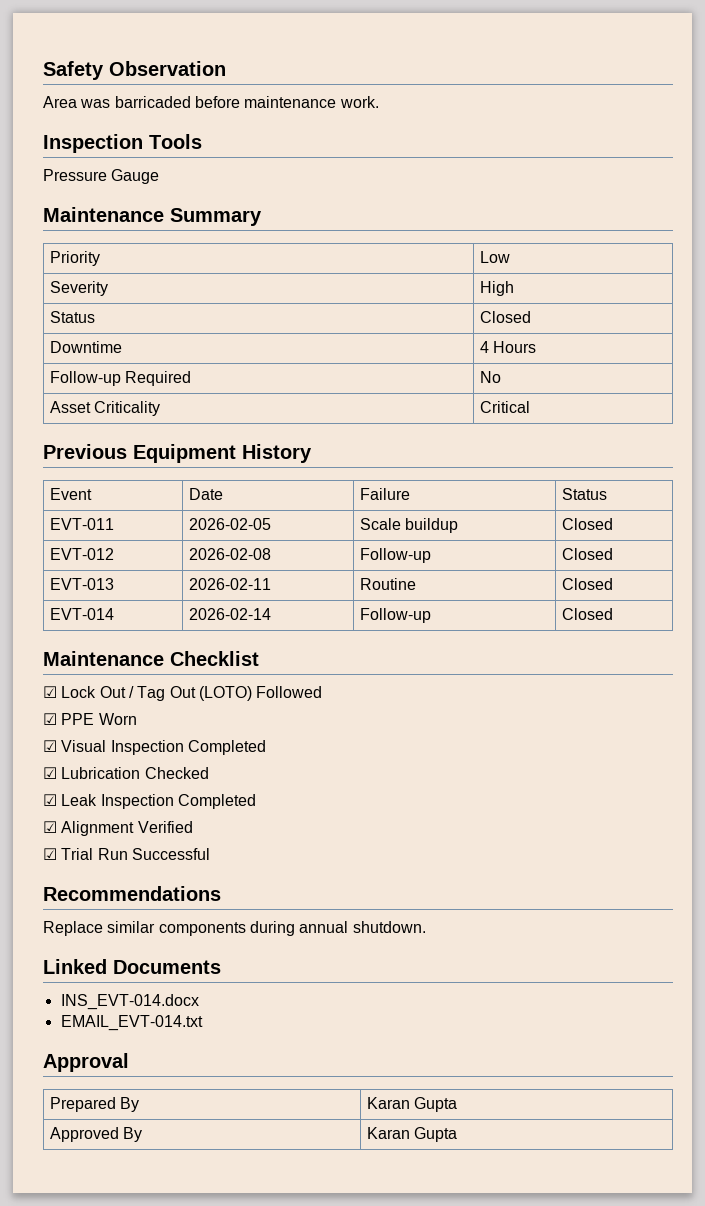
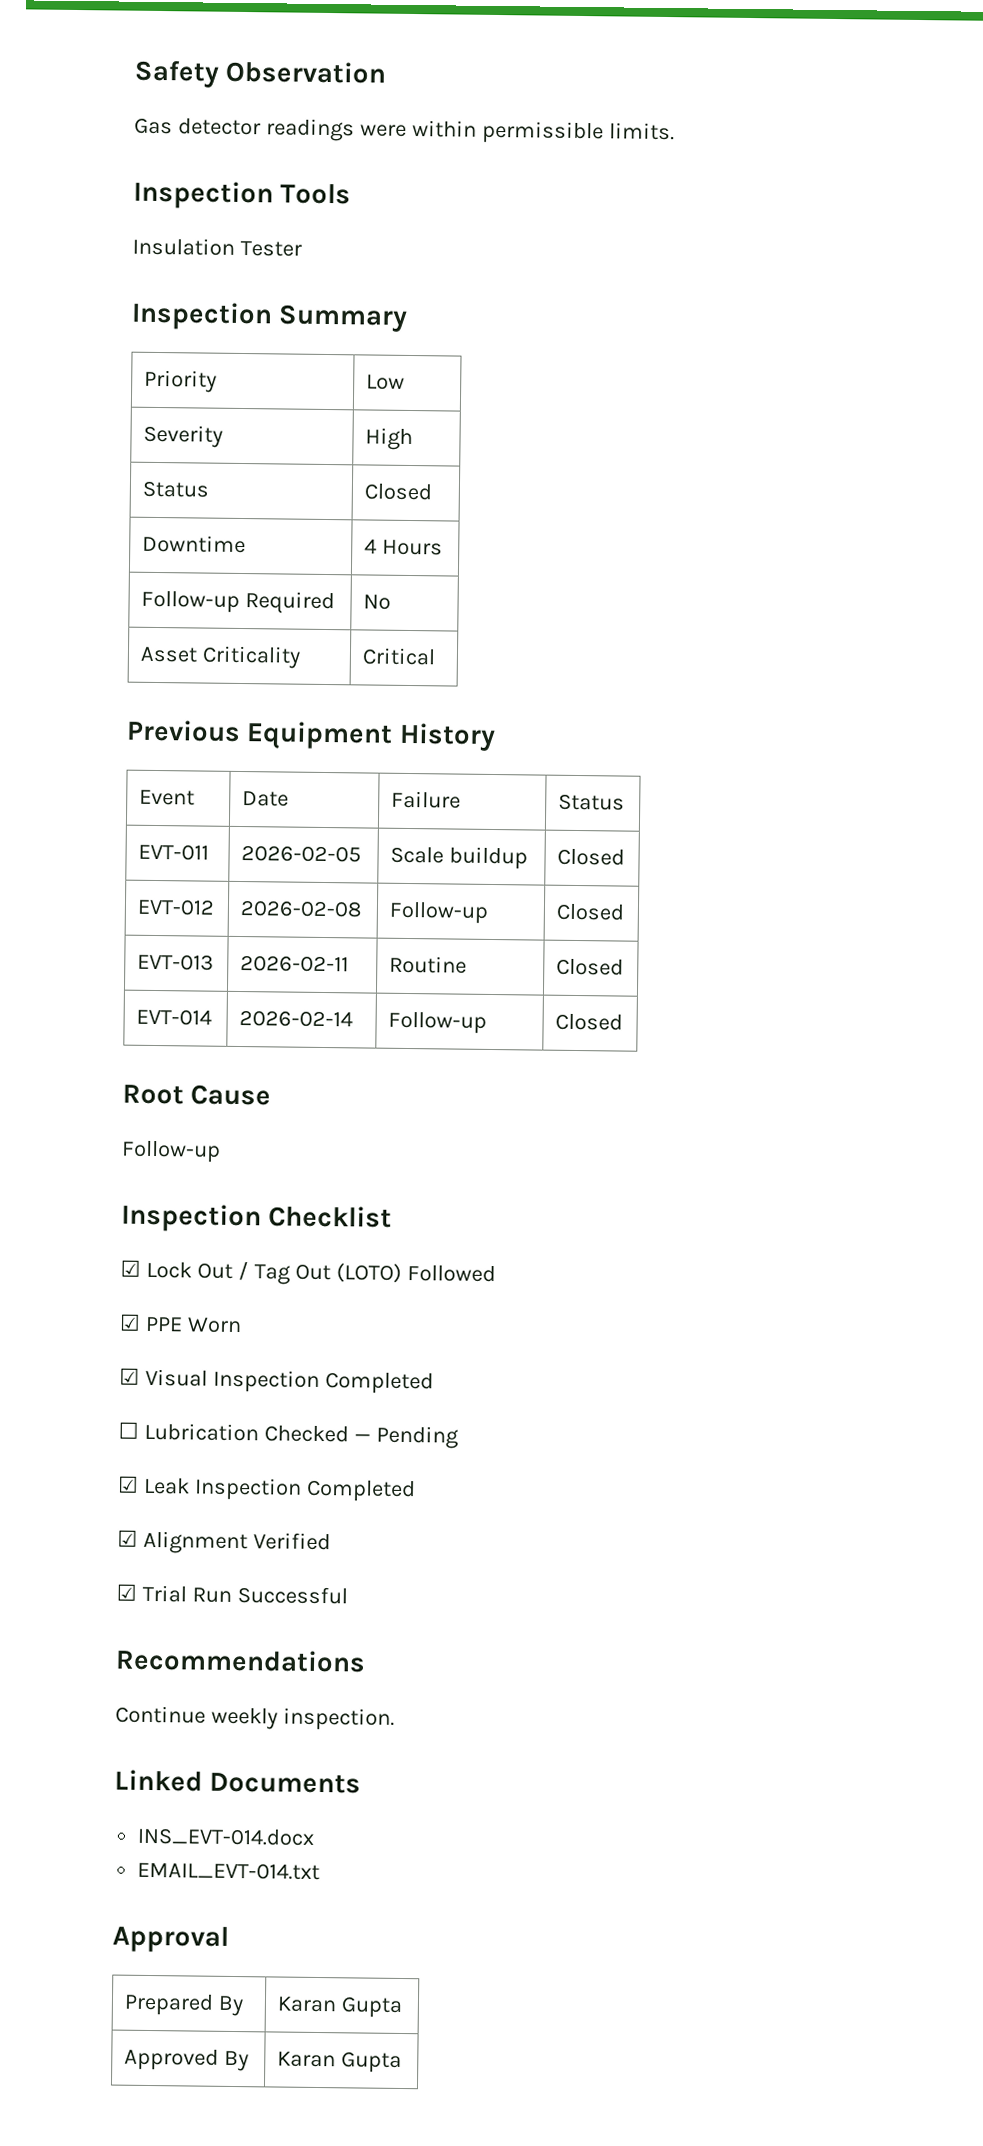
- Area was barricaded before maintenance work.
+ Gas detector readings were within permissible limits.
- Pressure Gauge
- Maintenance Summary
+ Insulation Tester
+ Inspection Summary
- Maintenance Checklist
+ Root Cause
+ Follow-up
+ Inspection Checklist
- ☑ Lubrication Checked
+ ☐ Lubrication Checked — Pending
- Replace similar components during annual shutdown.
+ Continue weekly inspection.

